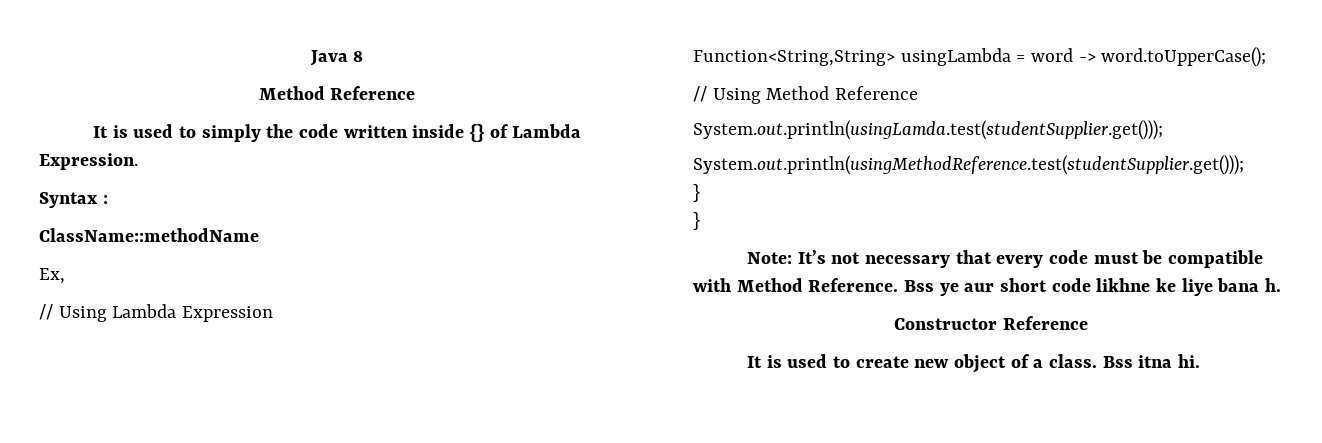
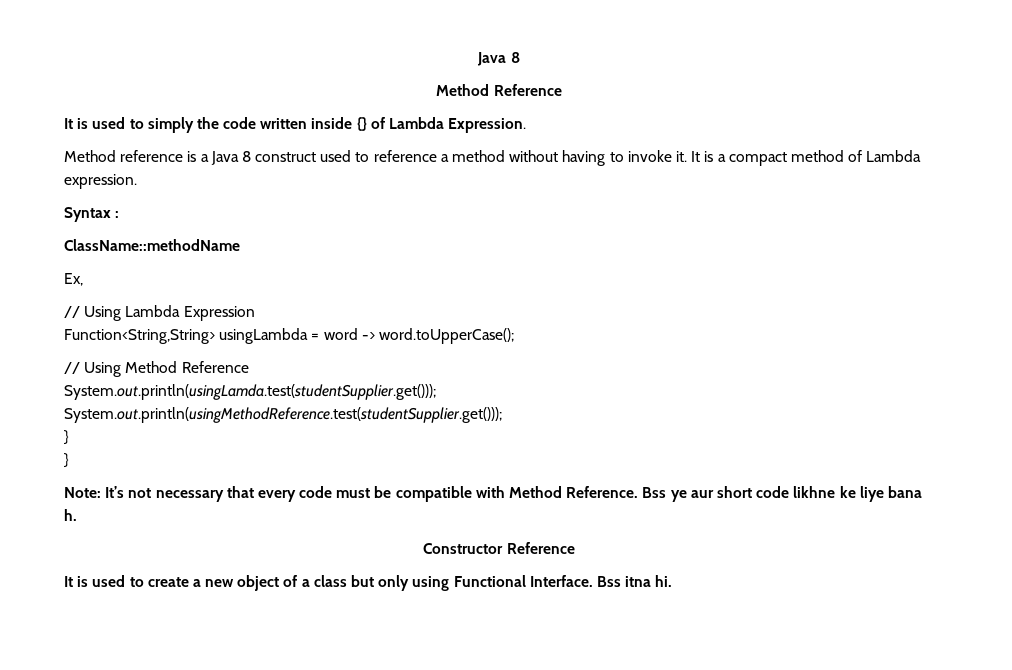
+ Method reference is a Java 8 construct used to reference a method without having to invoke it. It is a compact method of Lambda expression.
- It is used to create new object of a class.
+ It is used to create a new object of a class but only using Functional Interface.

